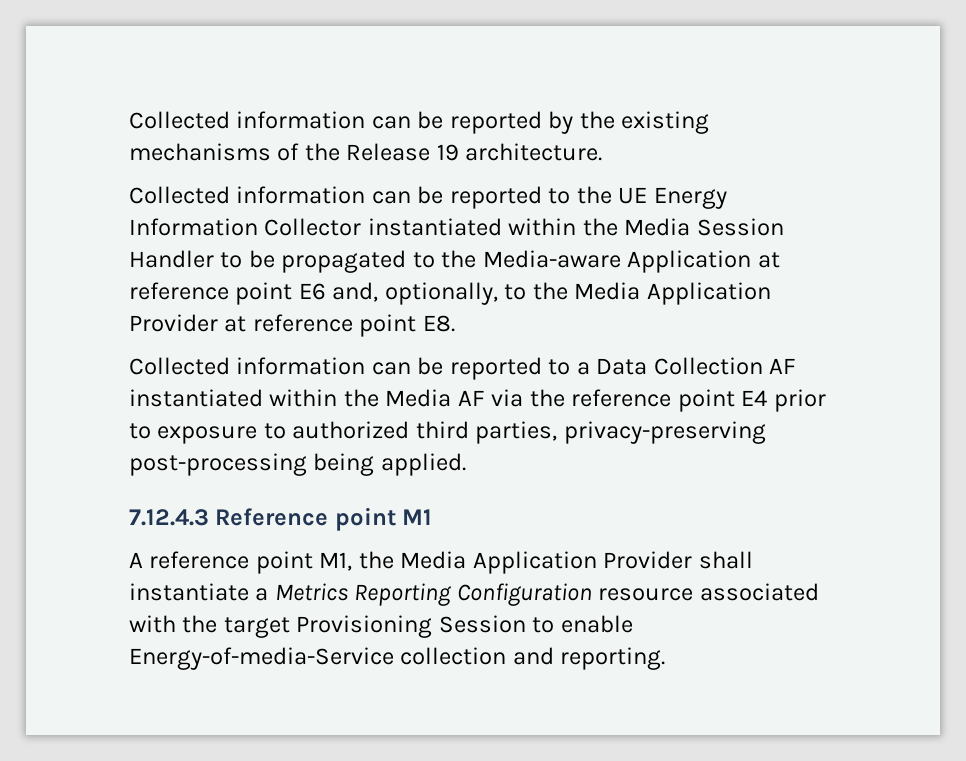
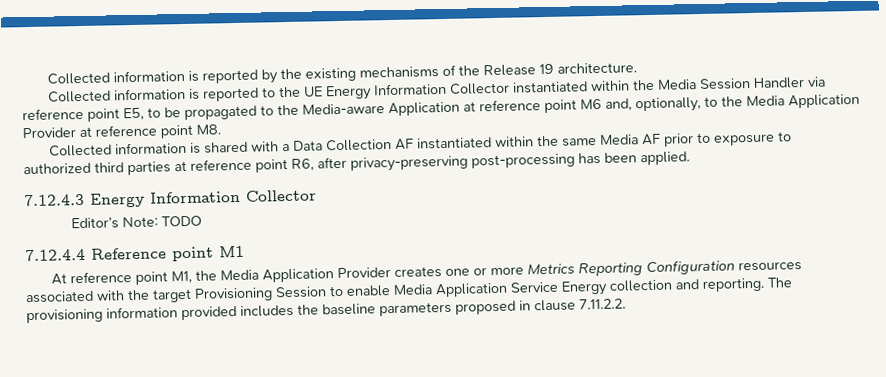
- Collected information can be reported by the existing mechanisms of the Release 19 architecture.
+ Collected information is reported by the existing mechanisms of the Release 19 architecture.
- Collected information can be reported to the UE Energy Information Collector instantiated within the Media Session Handler to be propagated to the Media-aware Application at reference point E6 and, optionally, to the Media Application Provider at reference point E8.
- Collected information can be reported to a Data Collection AF instantiated within the Media AF via the reference point E4 prior to exposure to authorized third parties, privacy-preserving post-processing being applied.
- 7.12.4.3 Reference point M1
+ Collected information is reported to the UE Energy Information Collector instantiated within the Media Session Handler via reference point E5, to be propagated to the Media-aware Application at reference point M6 and, optionally, to the Media Application Provider at reference point M8.
+ Collected information is shared with a Data Collection AF instantiated within the same Media AF prior to exposure to authorized third parties at reference point R6, after privacy-preserving post-processing has been applied.
+ 7.12.4.3 Energy Information Collector
+ Editor’s Note: TODO
+ 7.12.4.4 Reference point M1
- A reference point M1, the Media Application Provider shall instantiate a Metrics Reporting Configuration resource associated with the target Provisioning Session to enable Energy-of-media-Service collection and reporting.
+ At reference point M1, the Media Application Provider creates one or more Metrics Reporting Configuration resources associated with the target Provisioning Session to enable Media Application Service Energy collection and reporting. The provisioning information provided includes the baseline parameters proposed in clause 7.11.2.2.

